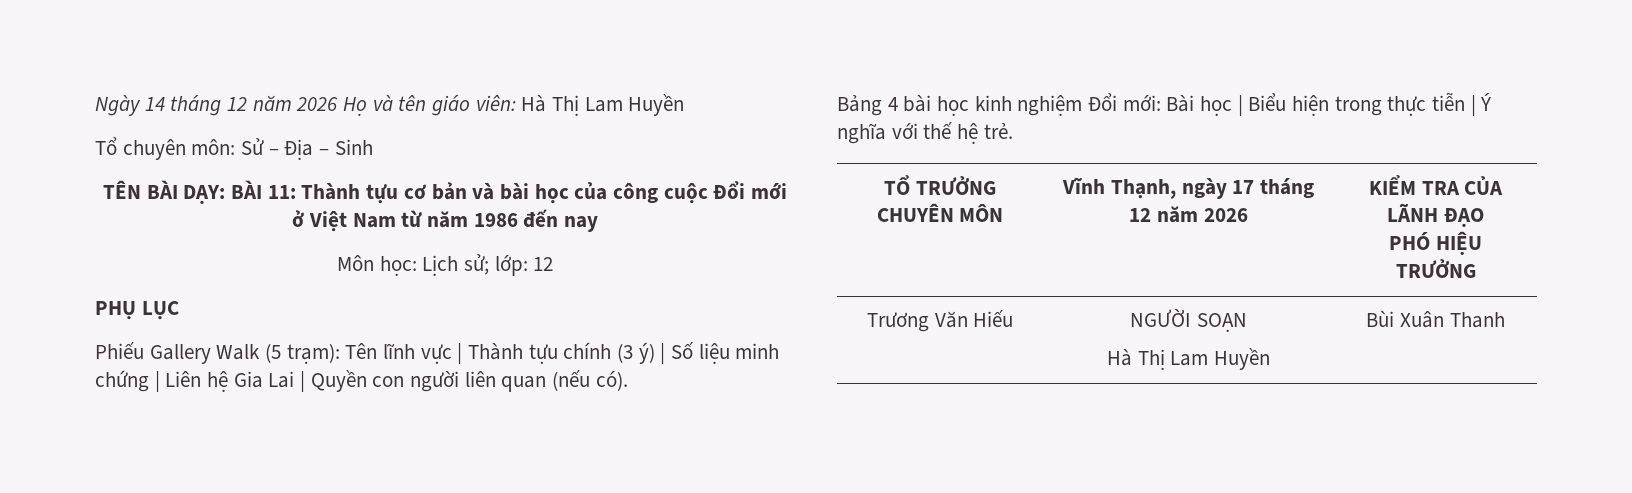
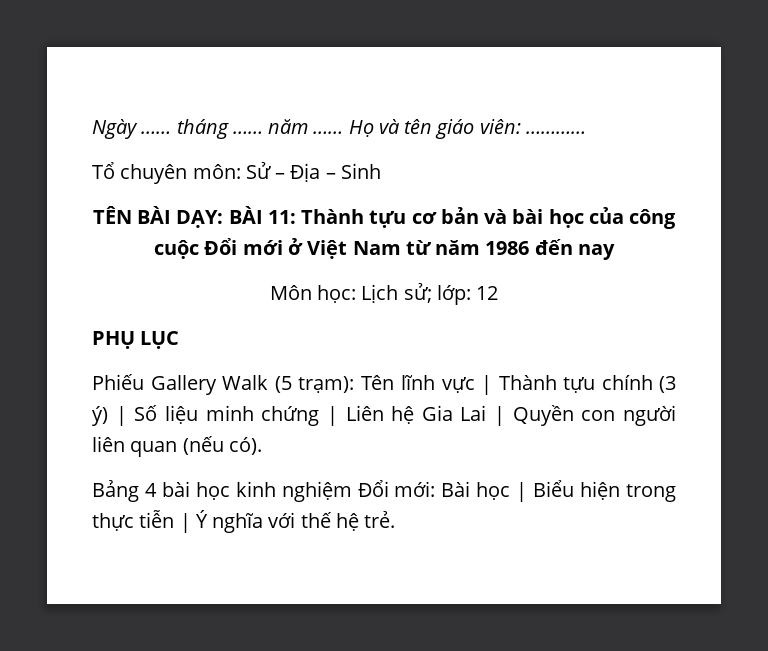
- Ngày 14 tháng 12 năm 2026 Họ và tên giáo viên: Hà Thị Lam Huyền
+ Ngày …… tháng …… năm …… Họ và tên giáo viên: …………
- TỔ TRƯỞNG CHUYÊN MÔN | Vĩnh Thạnh, ngày 17 tháng 12 năm 2026 | KIỂM TRA CỦA LÃNH ĐẠO
- PHÓ HIỆU TRƯỞNG
- Trương Văn Hiếu | NGƯỜI SOẠN
- Hà Thị Lam Huyền | Bùi Xuân Thanh

